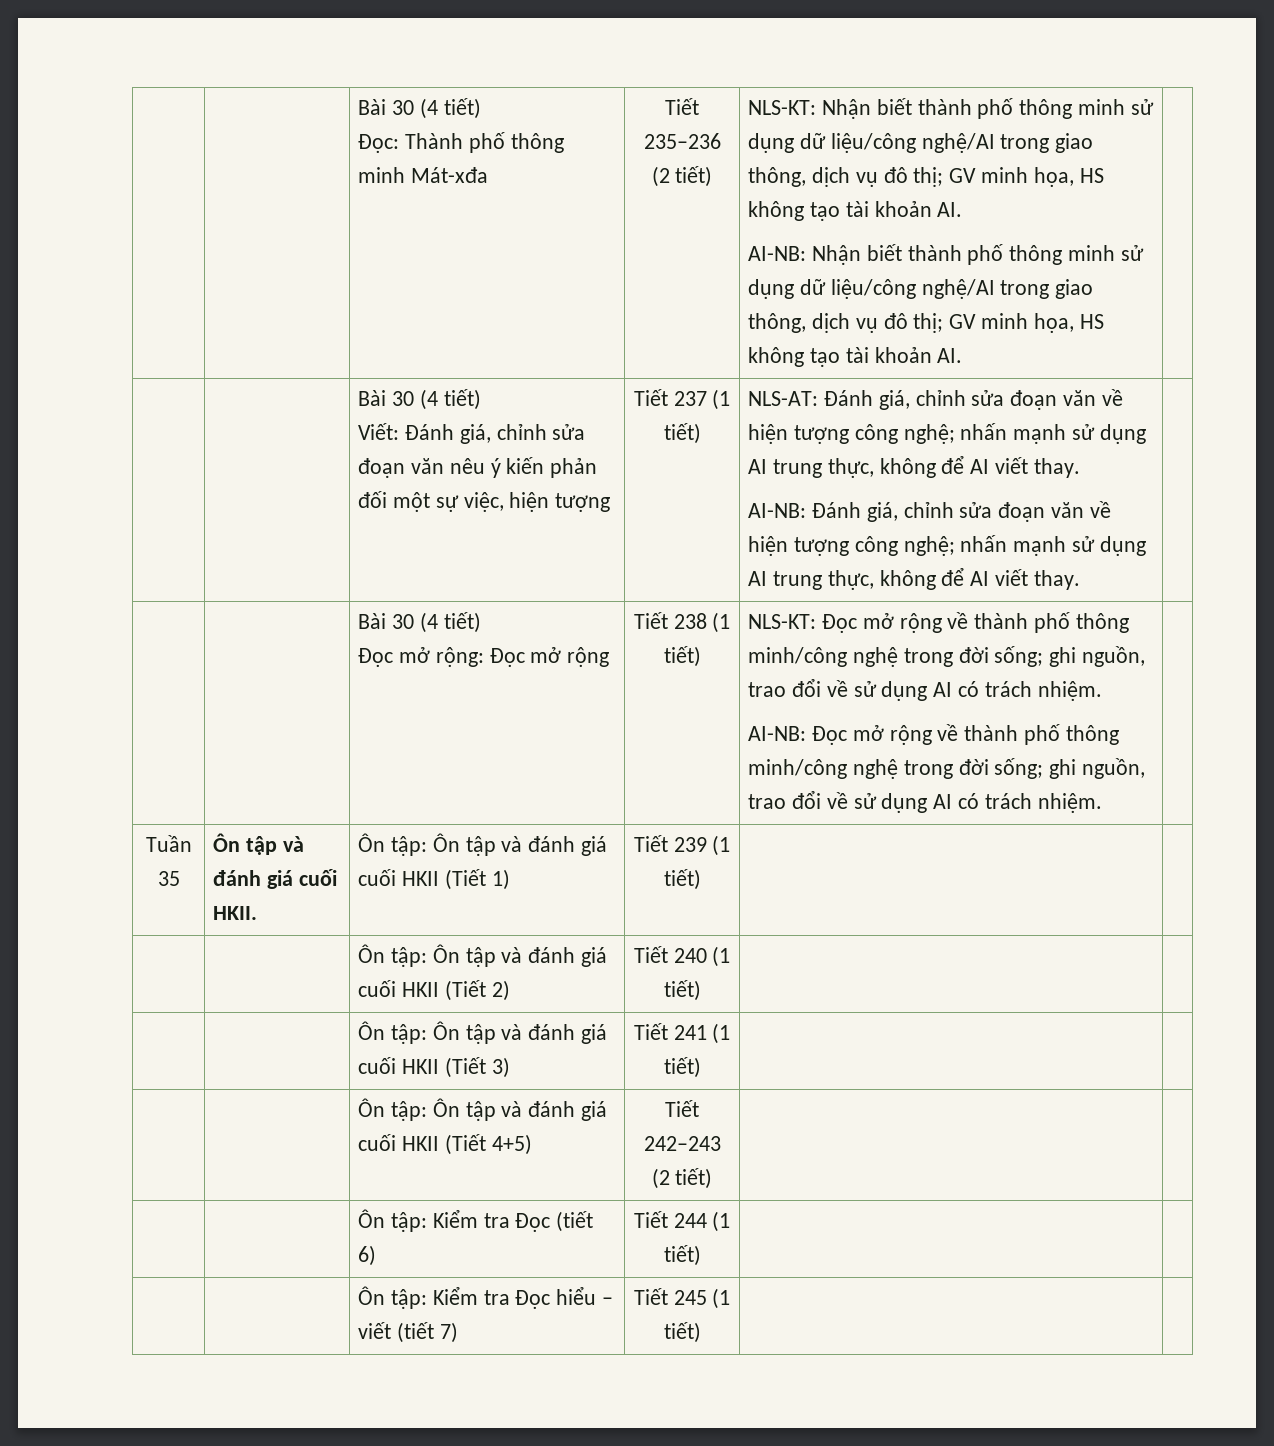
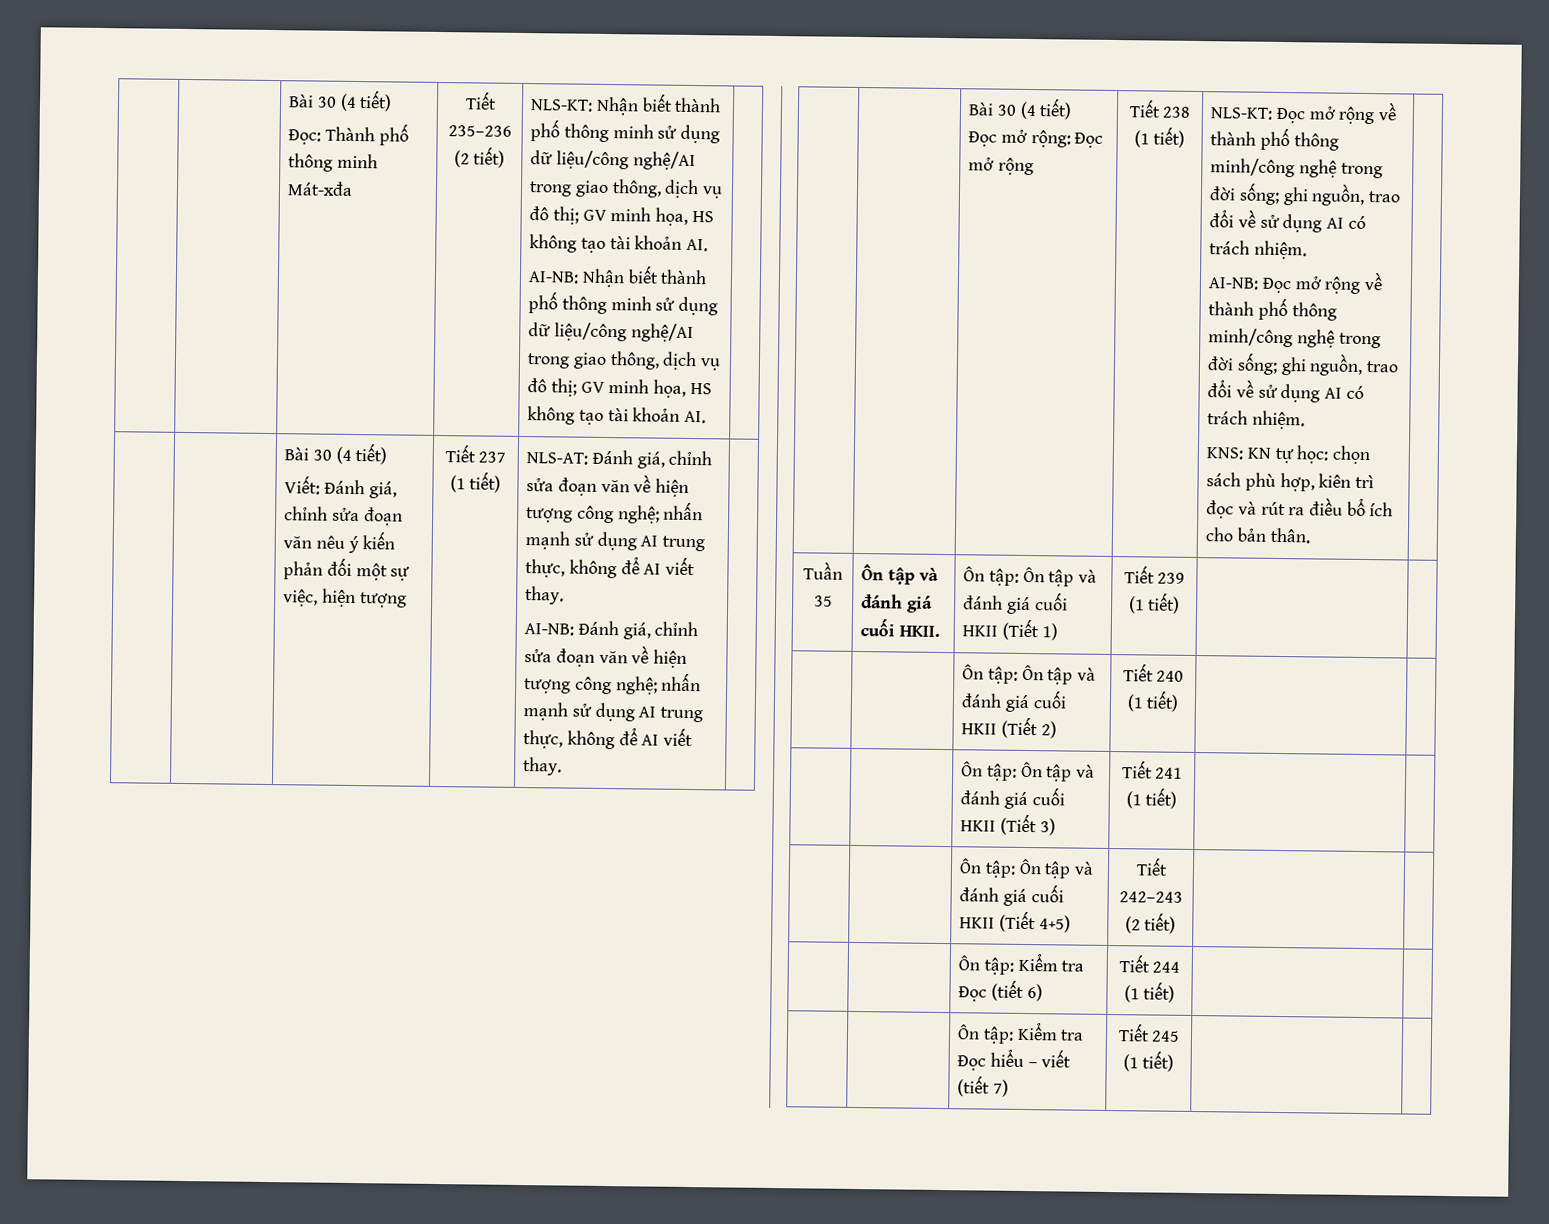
+ KNS: KN tự học: chọn sách phù hợp, kiên trì đọc và rút ra điều bổ ích cho bản thân.

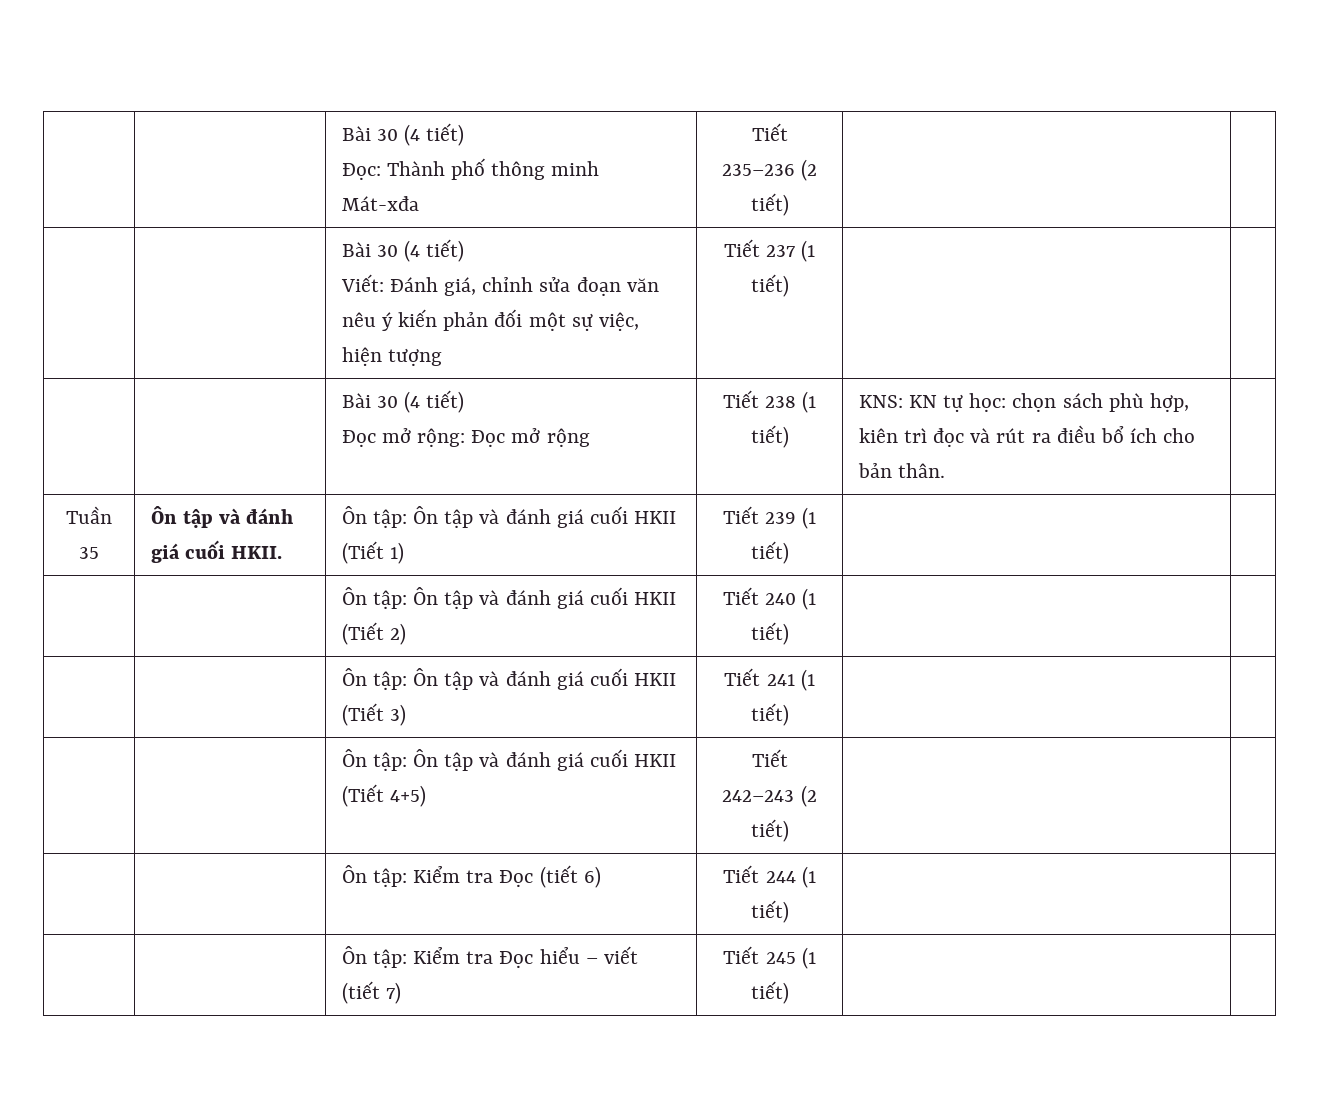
- NLS-KT: Nhận biết thành phố thông minh sử dụng dữ liệu/công nghệ/AI trong giao thông, dịch vụ đô thị; GV minh họa, HS không tạo tài khoản AI.
- AI-NB: Nhận biết thành phố thông minh sử dụng dữ liệu/công nghệ/AI trong giao thông, dịch vụ đô thị; GV minh họa, HS không tạo tài khoản AI.
- NLS-AT: Đánh giá, chỉnh sửa đoạn văn về hiện tượng công nghệ; nhấn mạnh sử dụng AI trung thực, không để AI viết thay.
- AI-NB: Đánh giá, chỉnh sửa đoạn văn về hiện tượng công nghệ; nhấn mạnh sử dụng AI trung thực, không để AI viết thay.
- NLS-KT: Đọc mở rộng về thành phố thông minh/công nghệ trong đời sống; ghi nguồn, trao đổi về sử dụng AI có trách nhiệm.
- AI-NB: Đọc mở rộng về thành phố thông minh/công nghệ trong đời sống; ghi nguồn, trao đổi về sử dụng AI có trách nhiệm.

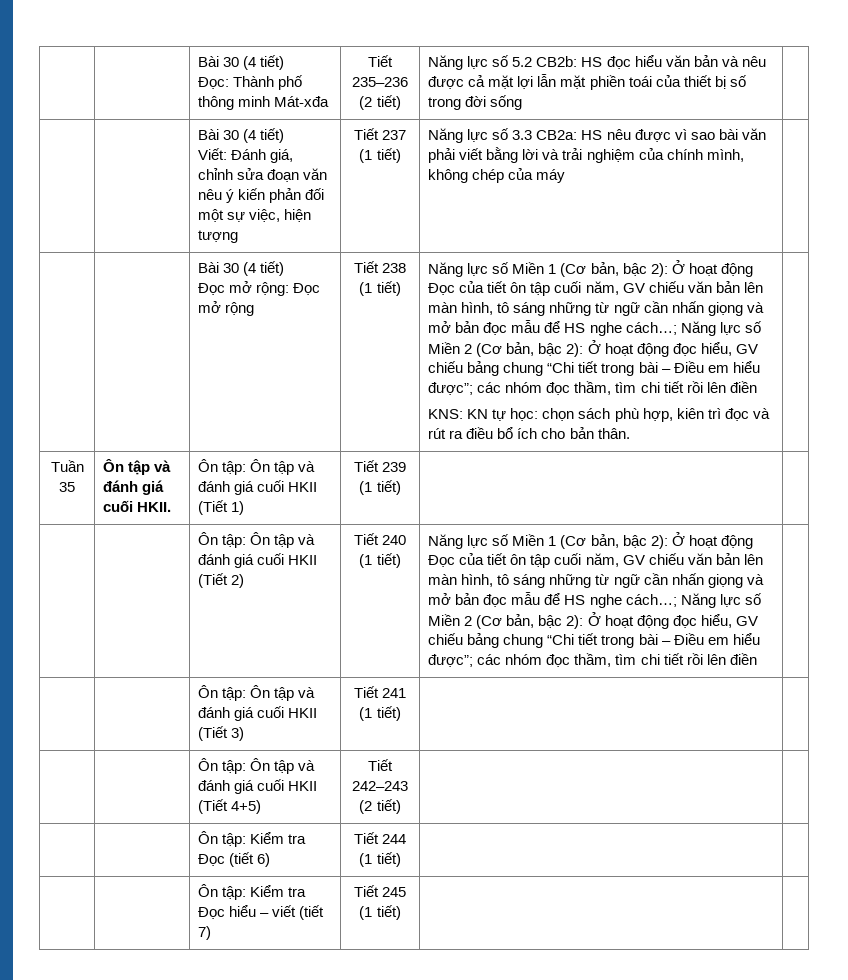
+ Năng lực số 5.2 CB2b: HS đọc hiểu văn bản và nêu được cả mặt lợi lẫn mặt phiền toái của thiết bị số trong đời sống
+ Năng lực số 3.3 CB2a: HS nêu được vì sao bài văn phải viết bằng lời và trải nghiệm của chính mình, không chép của máy
- Tiết 238 (1 tiết)
+ Tiết 238 (1 tiết) | Năng lực số Miền 1 (Cơ bản, bậc 2): Ở hoạt động Đọc của tiết ôn tập cuối năm, GV chiếu văn bản lên màn hình, tô sáng những từ ngữ cần nhấn giọng và mở bản đọc mẫu để HS nghe cách…; Năng lực số Miền 2 (Cơ bản, bậc 2): Ở hoạt động đọc hiểu, GV chiếu bảng chung “Chi tiết trong bài – Điều em hiểu được”; các nhóm đọc thầm, tìm chi tiết rồi lên điền
- Tiết 240 (1 tiết)
+ Tiết 240 (1 tiết) | Năng lực số Miền 1 (Cơ bản, bậc 2): Ở hoạt động Đọc của tiết ôn tập cuối năm, GV chiếu văn bản lên màn hình, tô sáng những từ ngữ cần nhấn giọng và mở bản đọc mẫu để HS nghe cách…; Năng lực số Miền 2 (Cơ bản, bậc 2): Ở hoạt động đọc hiểu, GV chiếu bảng chung “Chi tiết trong bài – Điều em hiểu được”; các nhóm đọc thầm, tìm chi tiết rồi lên điền

